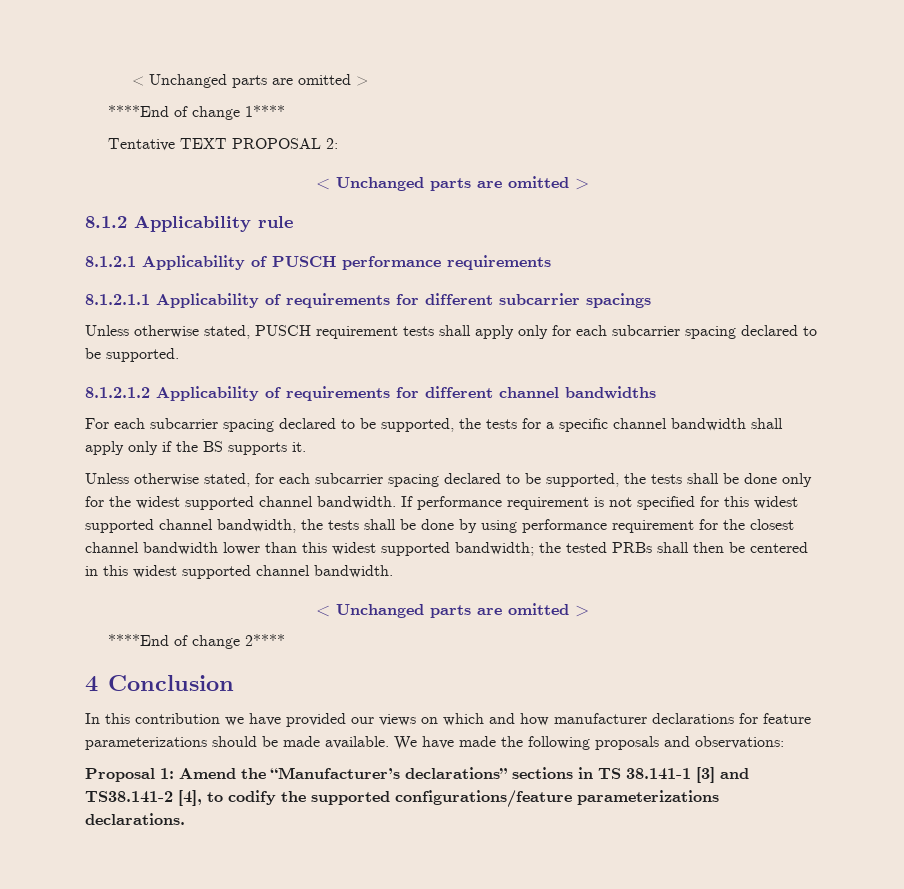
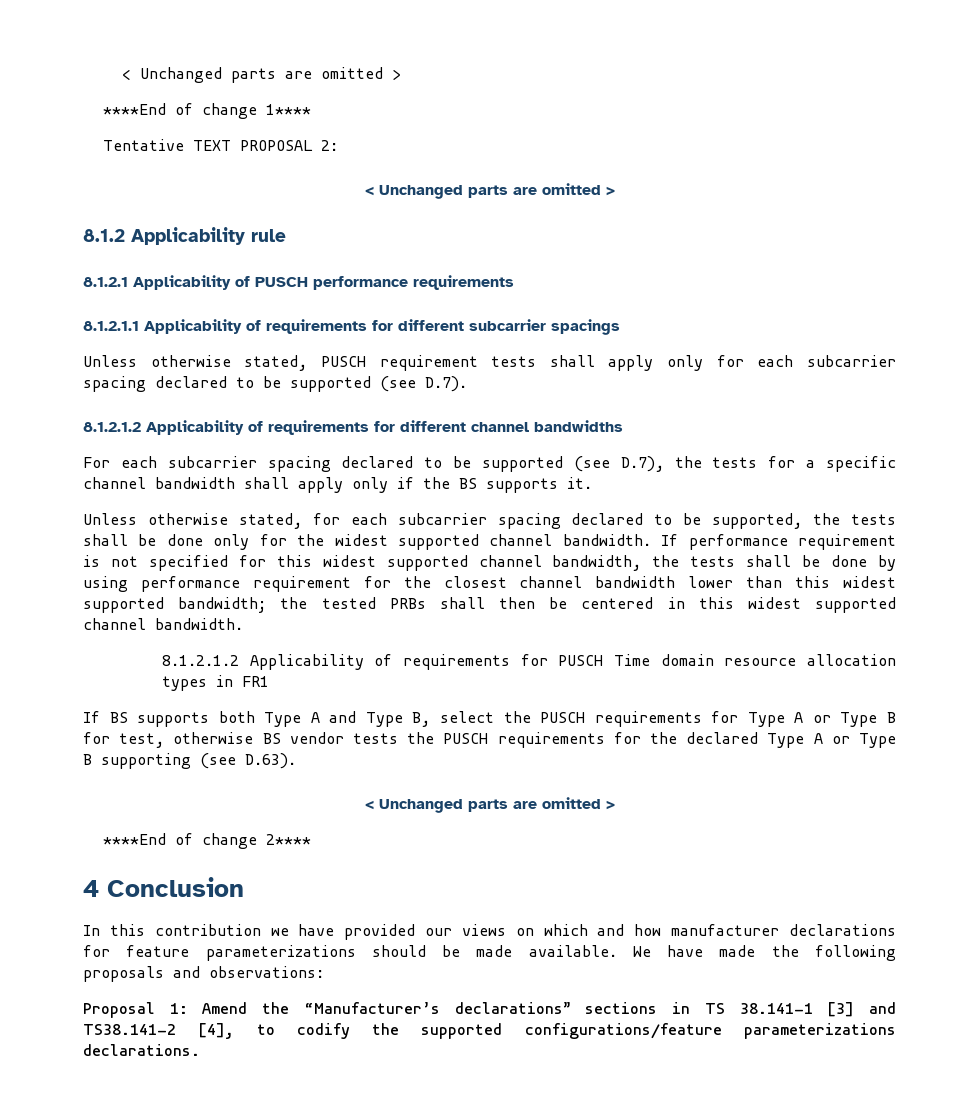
- Unless otherwise stated, PUSCH requirement tests shall apply only for each subcarrier spacing declared to be supported.
+ Unless otherwise stated, PUSCH requirement tests shall apply only for each subcarrier spacing declared to be supported (see D.7).
- For each subcarrier spacing declared to be supported, the tests for a specific channel bandwidth shall apply only if the BS supports it.
+ For each subcarrier spacing declared to be supported (see D.7), the tests for a specific channel bandwidth shall apply only if the BS supports it.
+ 8.1.2.1.2 Applicability of requirements for PUSCH Time domain resource allocation types in FR1
+ If BS supports both Type A and Type B, select the PUSCH requirements for Type A or Type B for test, otherwise BS vendor tests the PUSCH requirements for the declared Type A or Type B supporting (see D.63).

